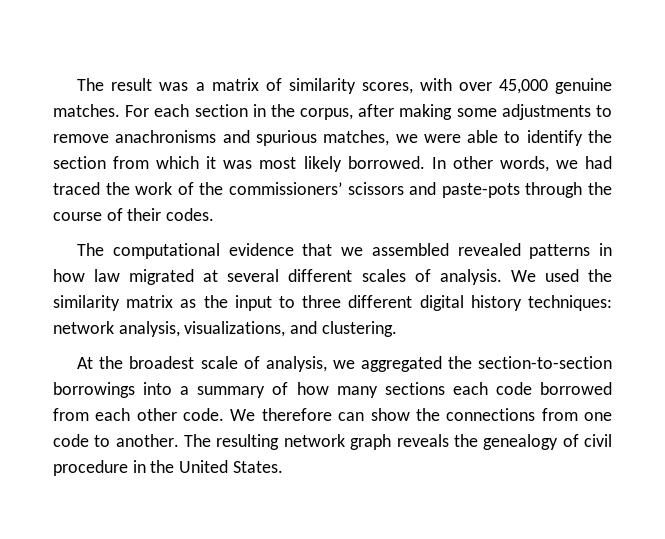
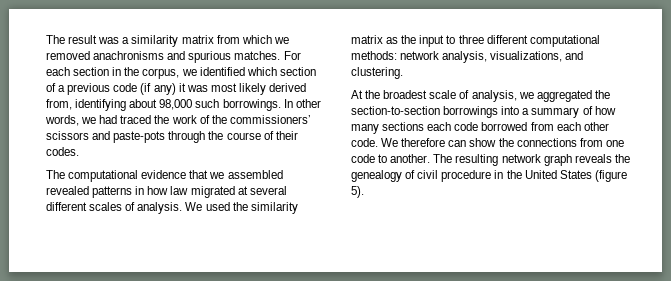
- The result was a matrix of similarity scores, with over 45,000 genuine matches.
+ The result was a similarity matrix from which we removed anachronisms and spurious matches.
- For each section in the corpus, after making some adjustments to remove anachronisms and spurious matches, we were able to identify the section from which it was most likely borrowed.
+ For each section in the corpus, we identified which section of a previous code (if any) it was most likely derived from, identifying about 98,000 such borrowings.
- We used the similarity matrix as the input to three different digital history techniques: network analysis, visualizations, and clustering.
+ We used the similarity matrix as the input to three different computational methods: network analysis, visualizations, and clustering.
- The resulting network graph reveals the genealogy of civil procedure in the United States.
+ The resulting network graph reveals the genealogy of civil procedure in the United States (figure 5).

